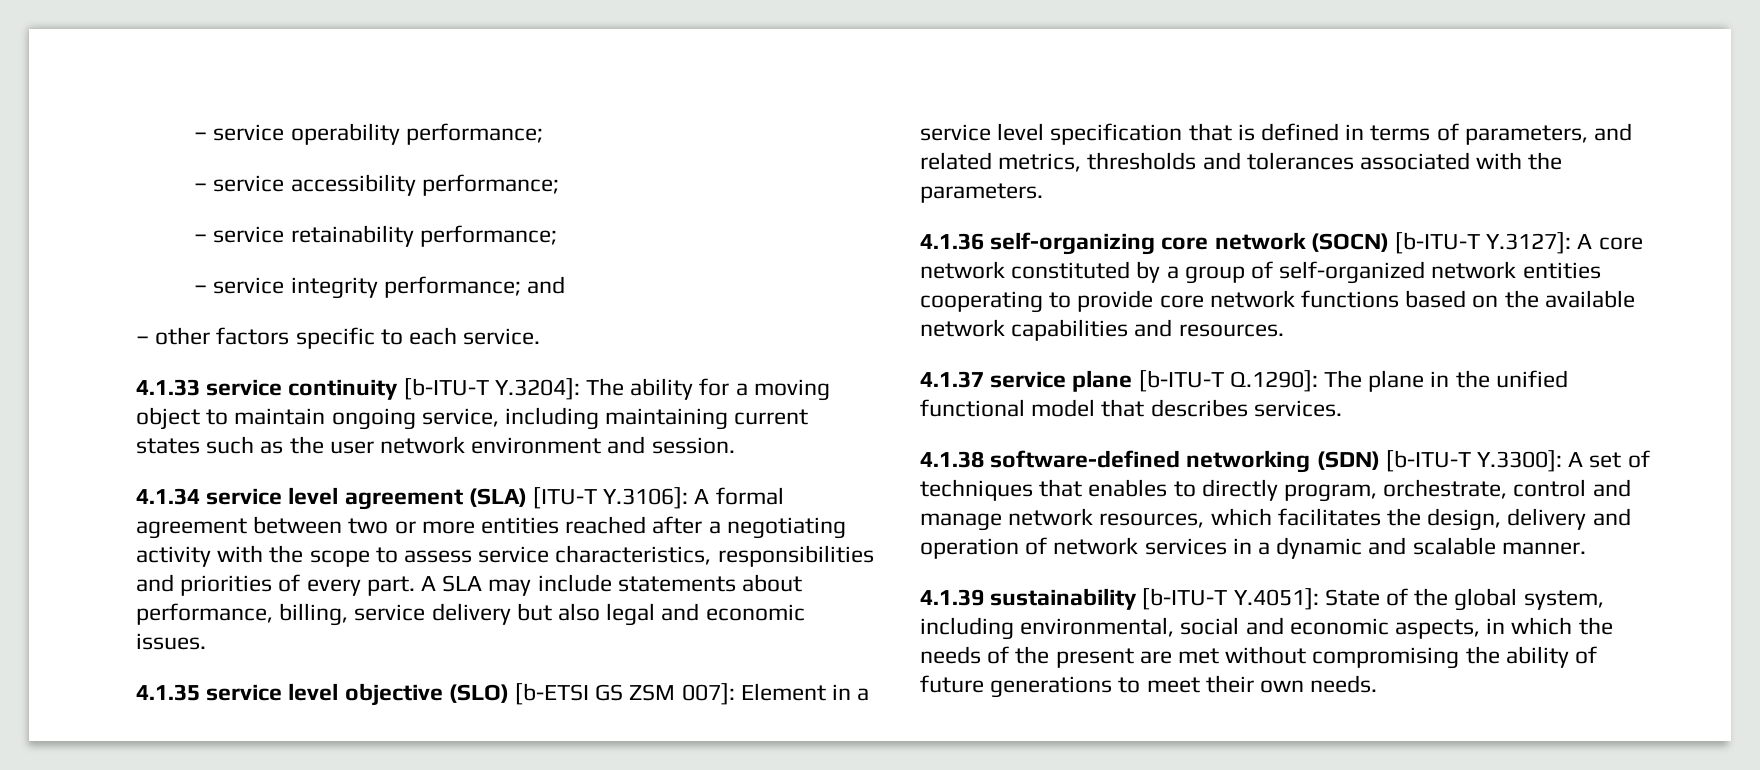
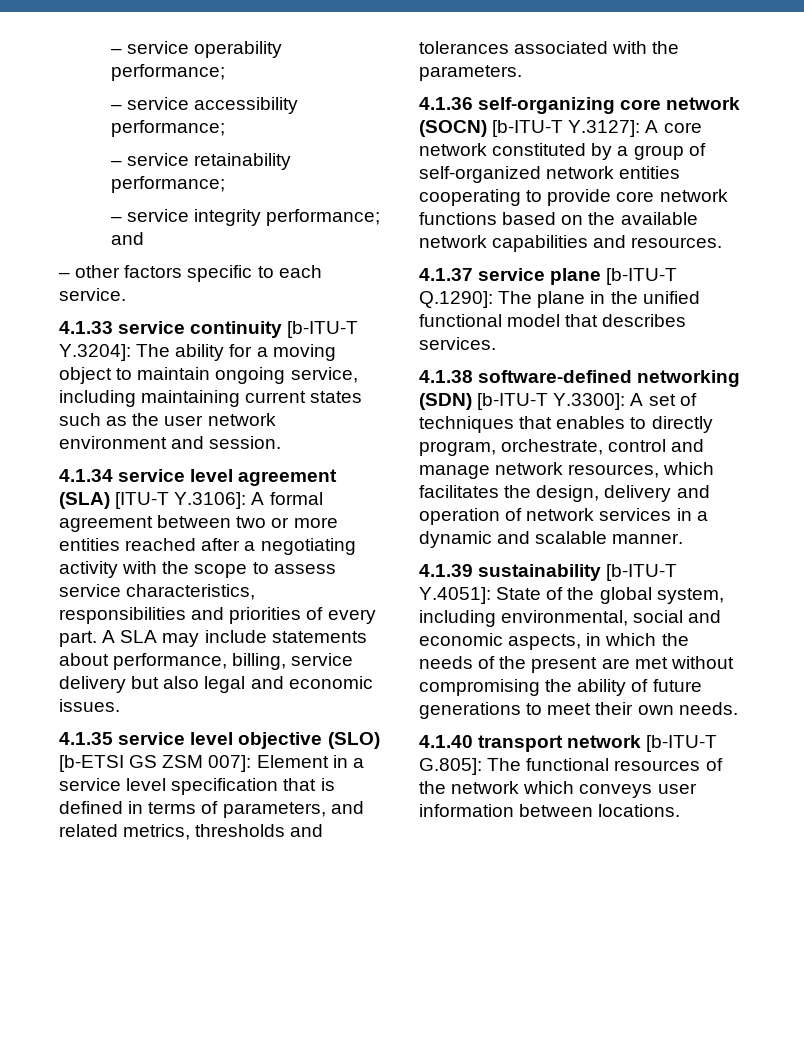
+ 4.1.40 transport network [b-ITU-T G.805]: The functional resources of the network which conveys user information between locations.

